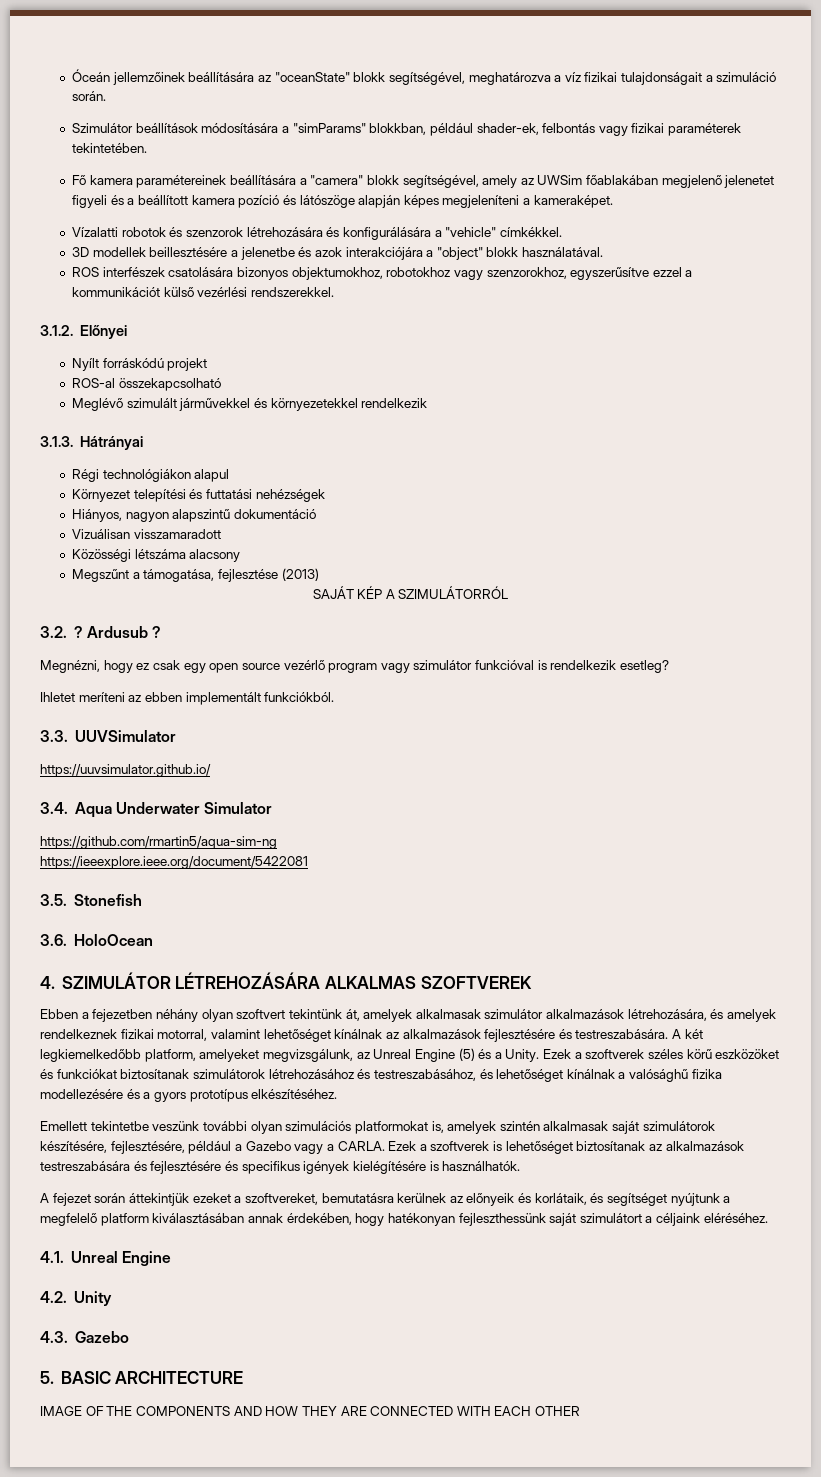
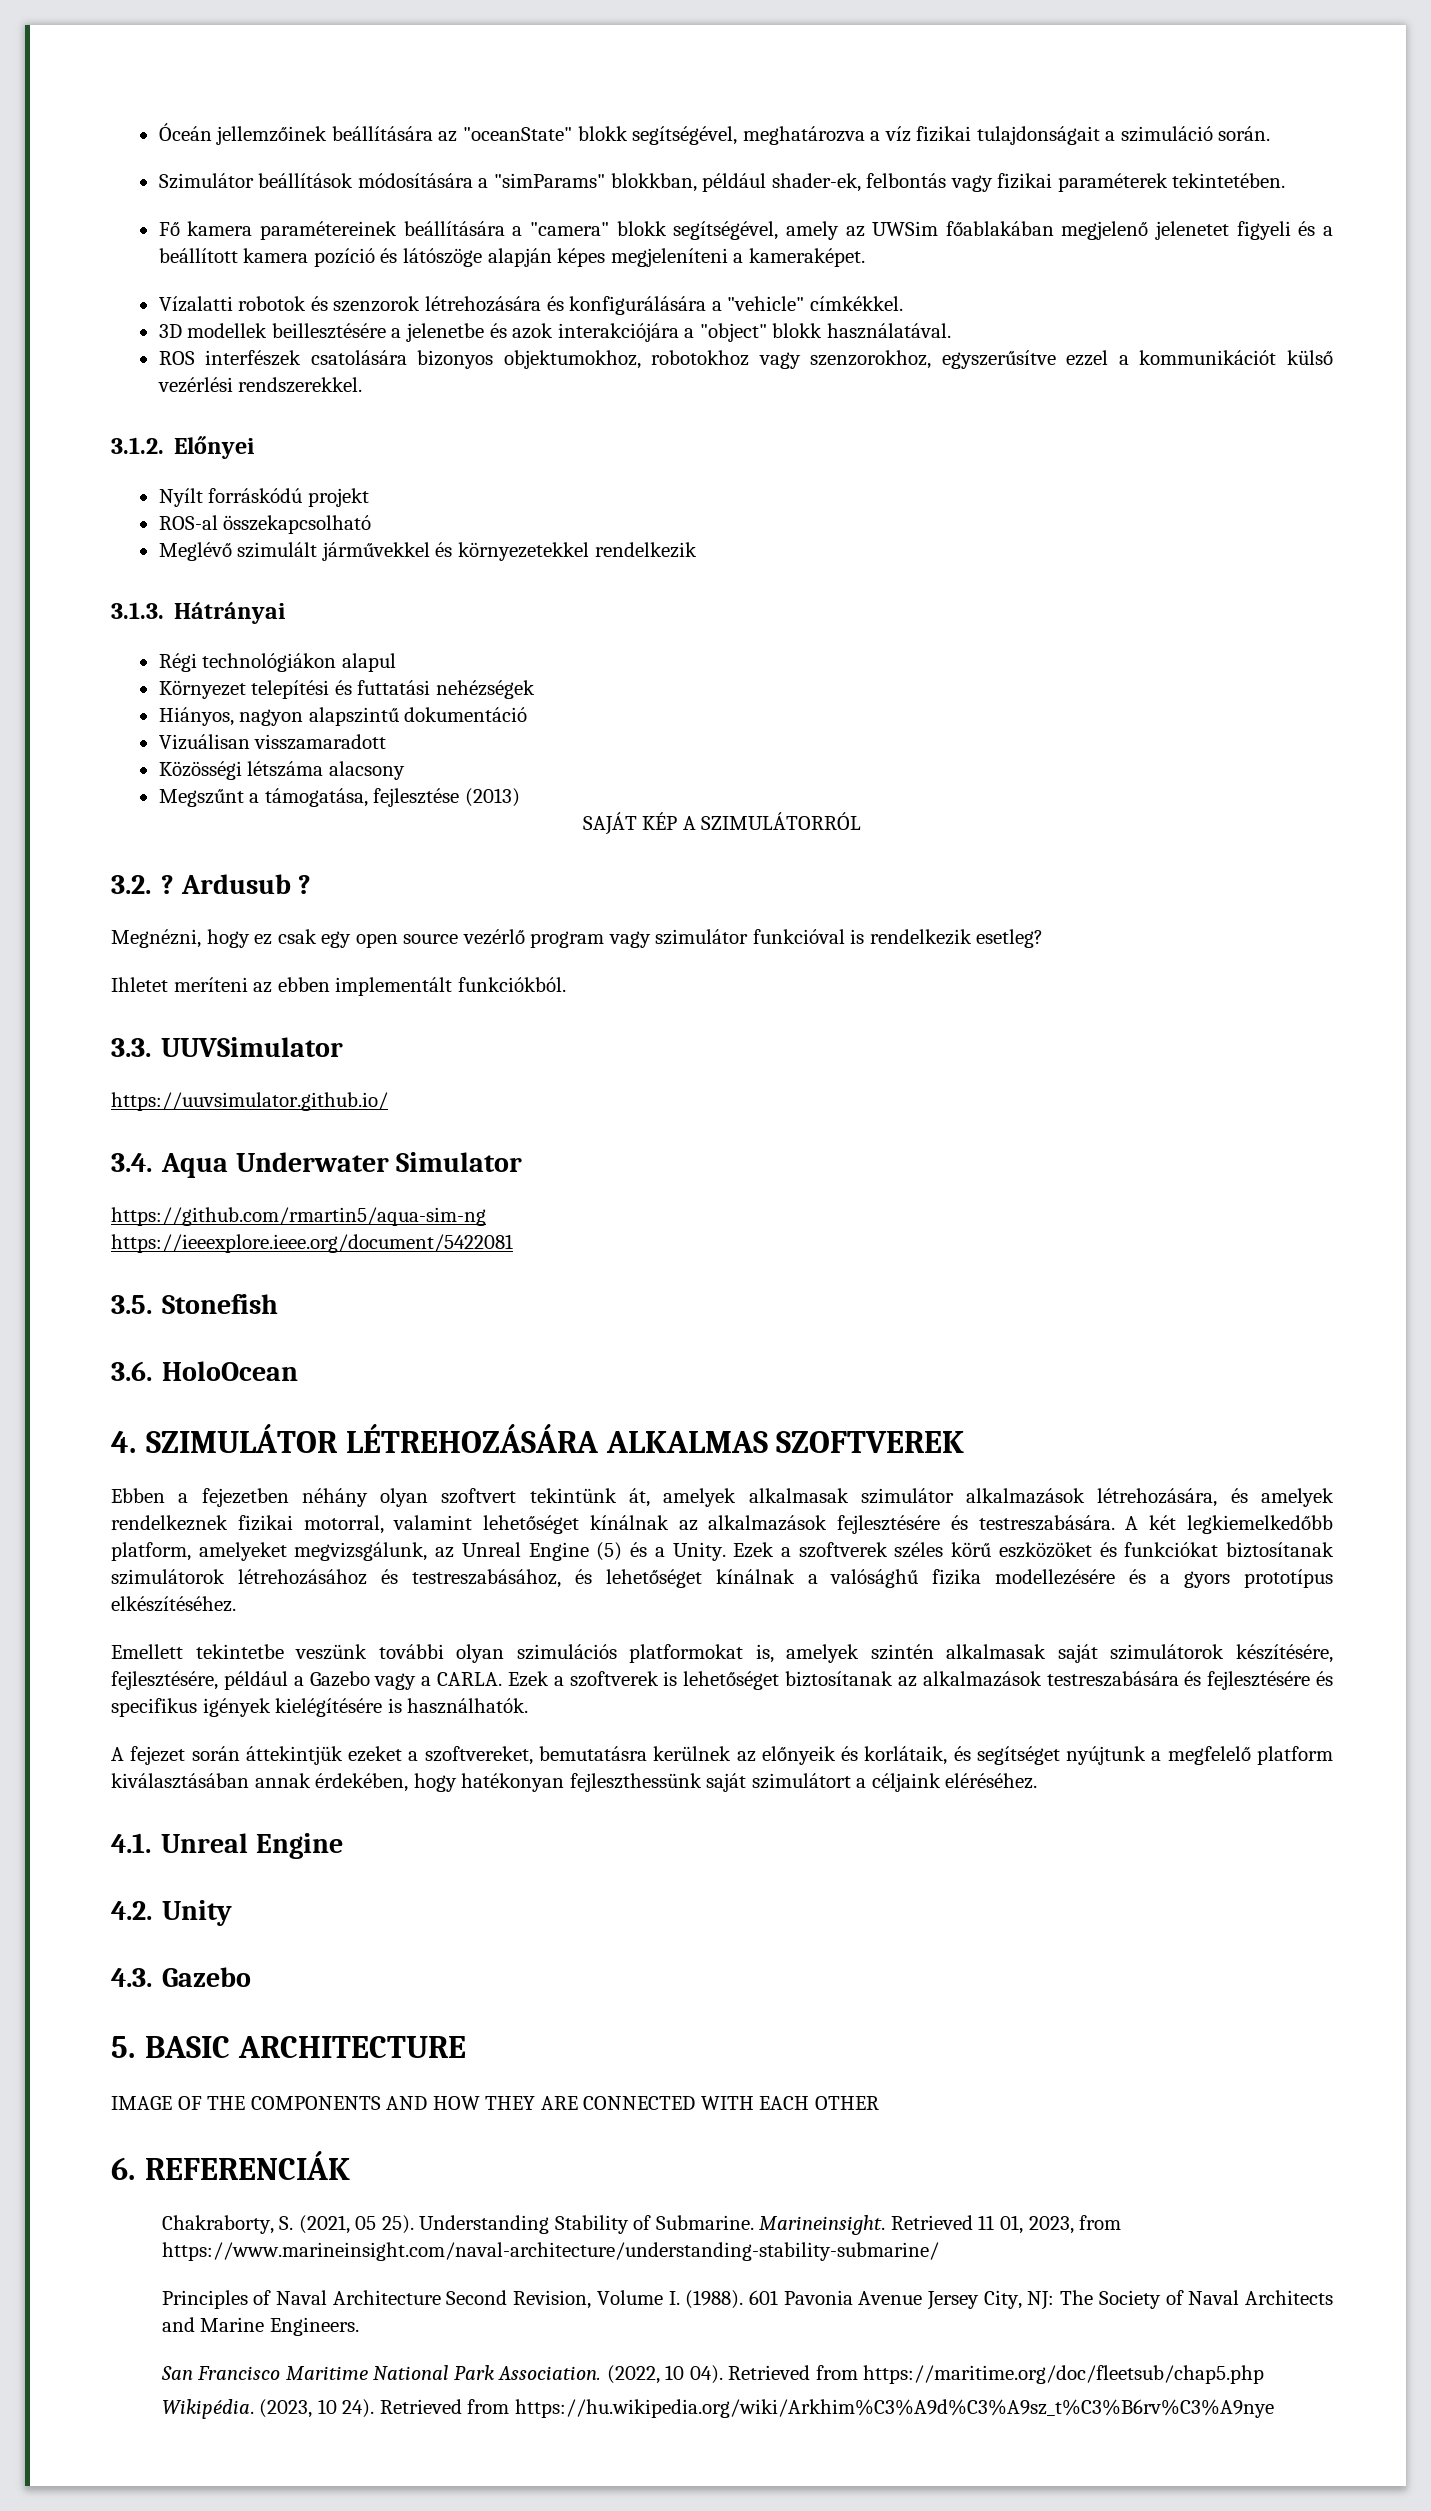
+ 6. REFERENCIÁK
+ Chakraborty, S. (2021, 05 25). Understanding Stability of Submarine. Marineinsight. Retrieved 11 01, 2023, from https://www.marineinsight.com/naval-architecture/understanding-stability-submarine/
+ Principles of Naval Architecture Second Revision, Volume I. (1988). 601 Pavonia Avenue Jersey City, NJ: The Society of Naval Architects and Marine Engineers.
+ San Francisco Maritime National Park Association. (2022, 10 04). Retrieved from https://maritime.org/doc/fleetsub/chap5.php
+ Wikipédia. (2023, 10 24). Retrieved from https://hu.wikipedia.org/wiki/Arkhim%C3%A9d%C3%A9sz_t%C3%B6rv%C3%A9nye

